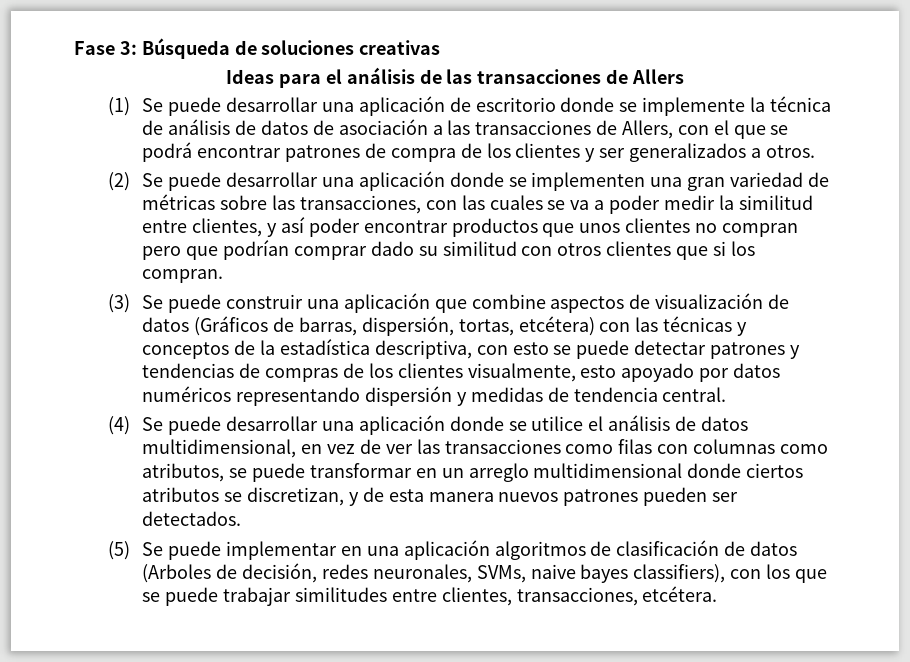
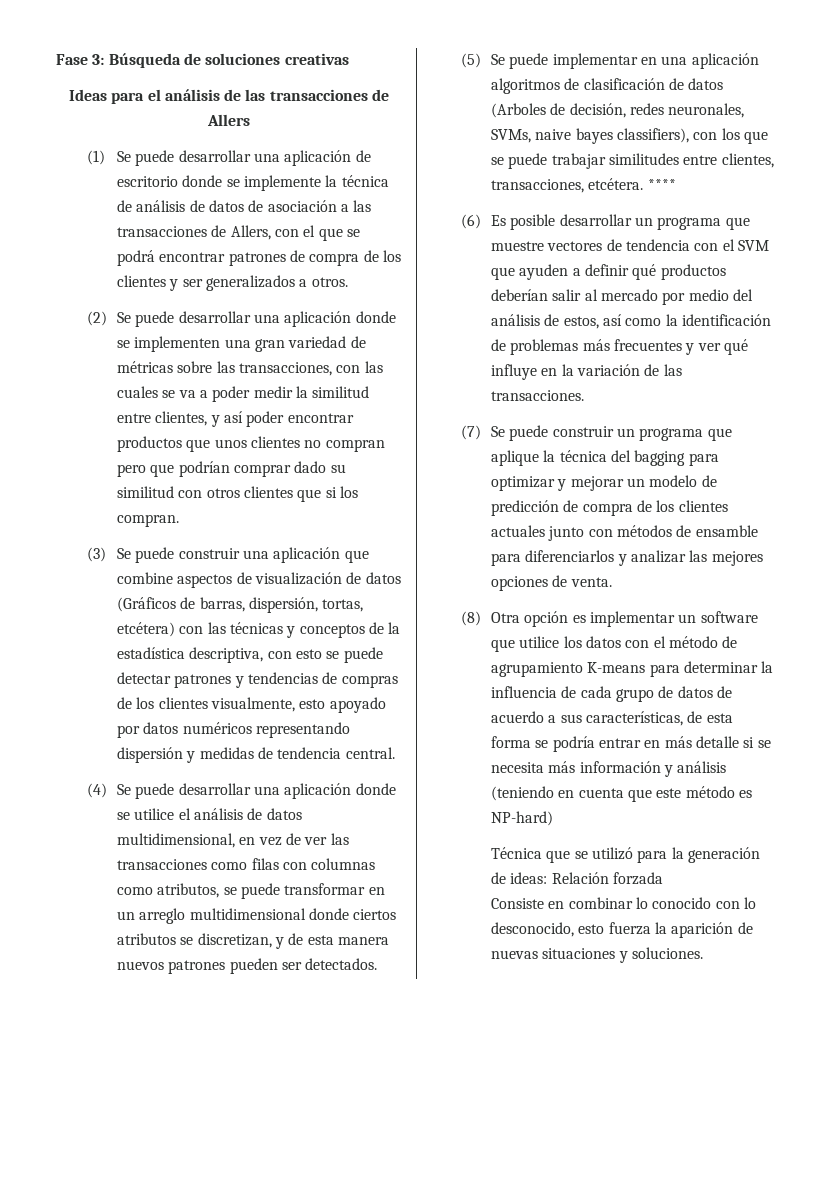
+ ****
+ (6) Es posible desarrollar un programa que muestre vectores de tendencia con el SVM que ayuden a definir qué productos deberían salir al mercado por medio del análisis de estos, así como la identificación de problemas más frecuentes y ver qué influye en la variación de las transacciones.
+ (7) Se puede construir un programa que aplique la técnica del bagging para optimizar y mejorar un modelo de predicción de compra de los clientes actuales junto con métodos de ensamble para diferenciarlos y analizar las mejores opciones de venta.
+ (8) Otra opción es implementar un software que utilice los datos con el método de agrupamiento K-means para determinar la influencia de cada grupo de datos de acuerdo a sus características, de esta forma se podría entrar en más detalle si se necesita más información y análisis (teniendo en cuenta que este método es NP-hard)
+ Técnica que se utilizó para la generación de ideas: Relación forzada
+ Consiste en combinar lo conocido con lo desconocido, esto fuerza la aparición de nuevas situaciones y soluciones.

